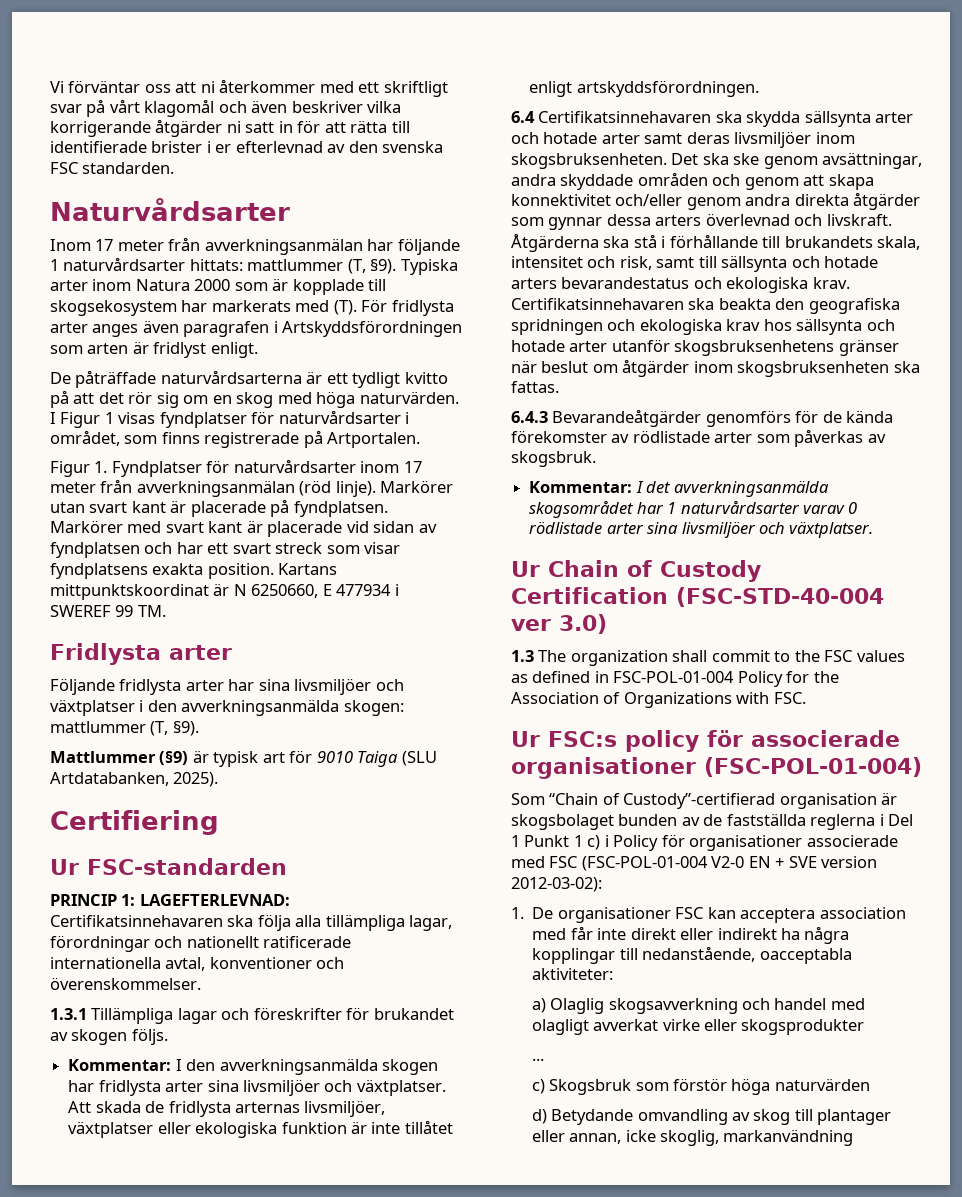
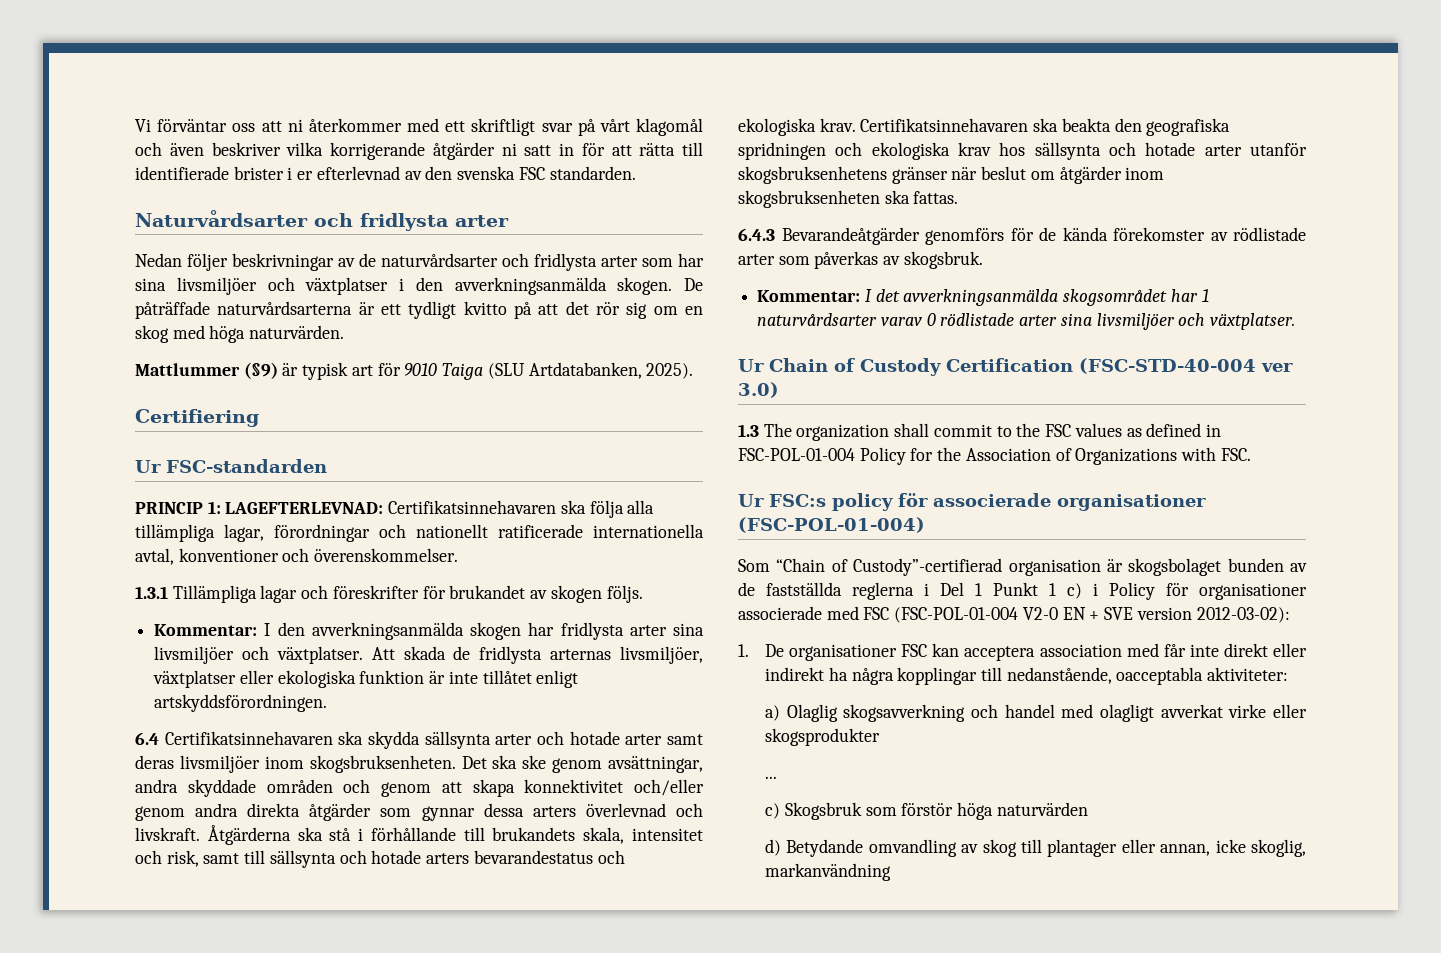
- Naturvårdsarter
- Inom 17 meter från avverkningsanmälan har följande 1 naturvårdsarter hittats: mattlummer (T, §9). Typiska arter inom Natura 2000 som är kopplade till skogsekosystem har markerats med (T). För fridlysta arter anges även paragrafen i Artskyddsförordningen som arten är fridlyst enligt.
- De påträffade naturvårdsarterna är ett tydligt kvitto på att det rör sig om en skog med höga naturvärden. I Figur 1 visas fyndplatser för naturvårdsarter i området, som finns registrerade på Artportalen.
- Figur 1. Fyndplatser för naturvårdsarter inom 17 meter från avverkningsanmälan (röd linje). Markörer utan svart kant är placerade på fyndplatsen. Markörer med svart kant är placerade vid sidan av fyndplatsen och har ett svart streck som visar fyndplatsens exakta position. Kartans mittpunktskoordinat är N 6250660, E 477934 i SWEREF 99 TM.
- Fridlysta arter
- Följande fridlysta arter har sina livsmiljöer och växtplatser i den avverkningsanmälda skogen: mattlummer (T, §9).
+ Naturvårdsarter och fridlysta arter
+ Nedan följer beskrivningar av de naturvårdsarter och fridlysta arter som har sina livsmiljöer och växtplatser i den avverkningsanmälda skogen. De påträffade naturvårdsarterna är ett tydligt kvitto på att det rör sig om en skog med höga naturvärden.

